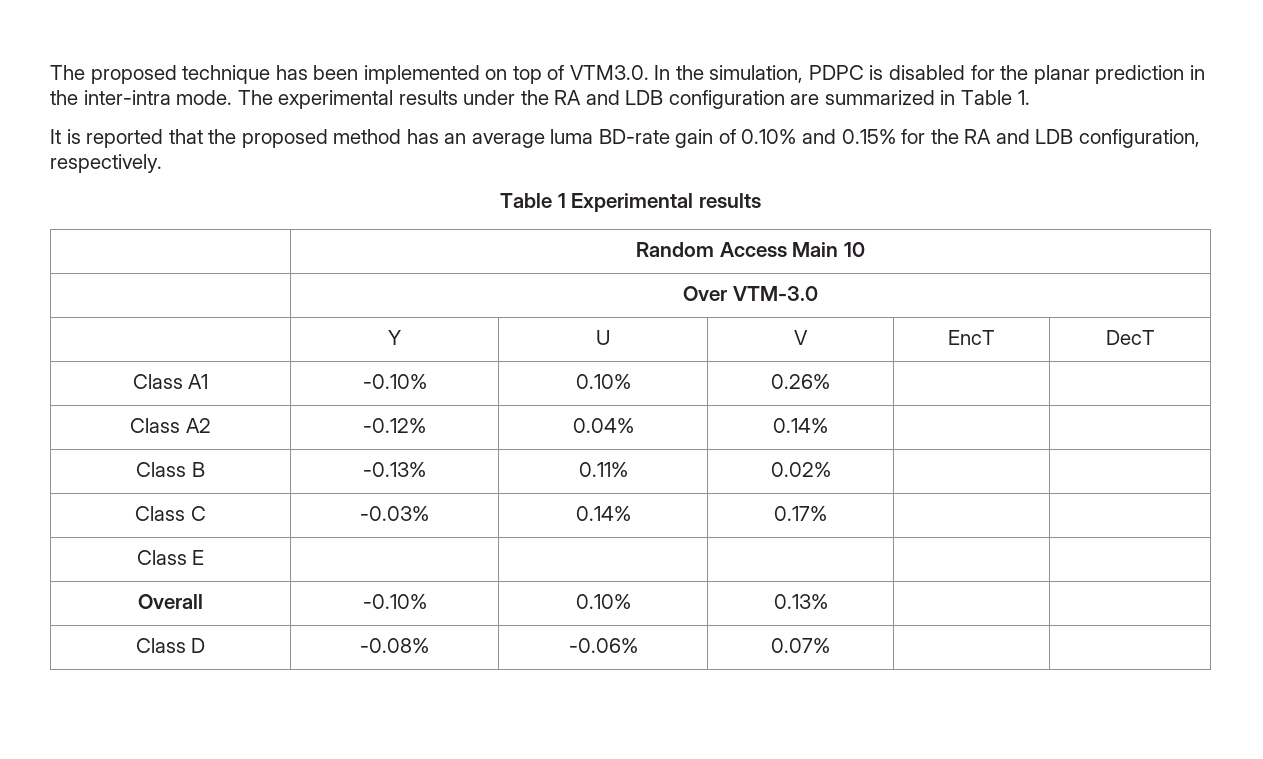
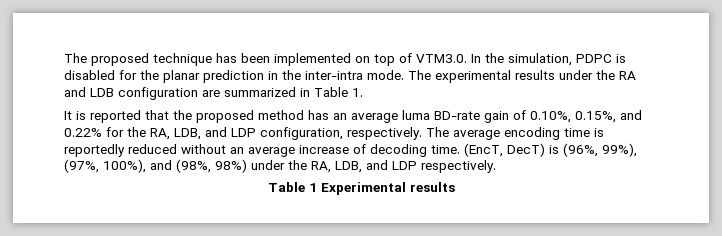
- It is reported that the proposed method has an average luma BD-rate gain of 0.10% and 0.15% for the RA and LDB configuration, respectively.
+ It is reported that the proposed method has an average luma BD-rate gain of 0.10%, 0.15%, and 0.22% for the RA, LDB, and LDP configuration, respectively. The average encoding time is reportedly reduced without an average increase of decoding time. (EncT, DecT) is (96%, 99%), (97%, 100%), and (98%, 98%) under the RA, LDB, and LDP respectively.
  Table 1 Experimental results
- | Random Access Main 10
- | Over VTM-3.0
- | Y | U | V | EncT | DecT
- Class A1 | -0.10% | 0.10% | 0.26% | |
- Class A2 | -0.12% | 0.04% | 0.14% | |
- Class B | -0.13% | 0.11% | 0.02% | |
- Class C | -0.03% | 0.14% | 0.17% | |
- Class E | | | | |
- Overall | -0.10% | 0.10% | 0.13% | |
- Class D | -0.08% | -0.06% | 0.07% | |

